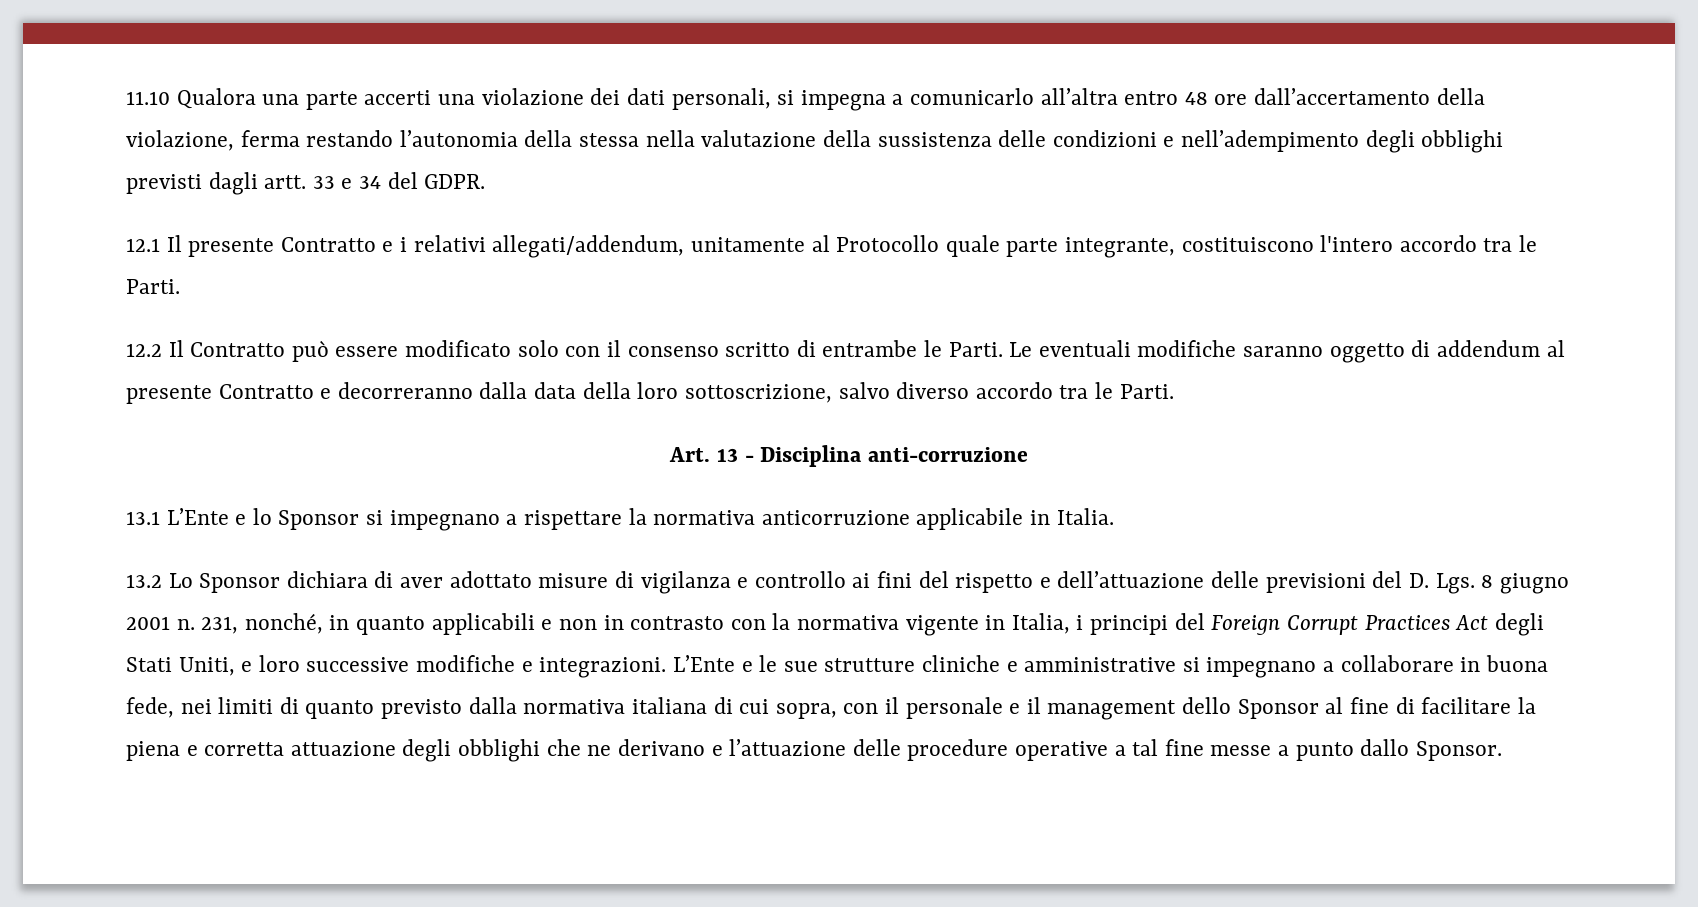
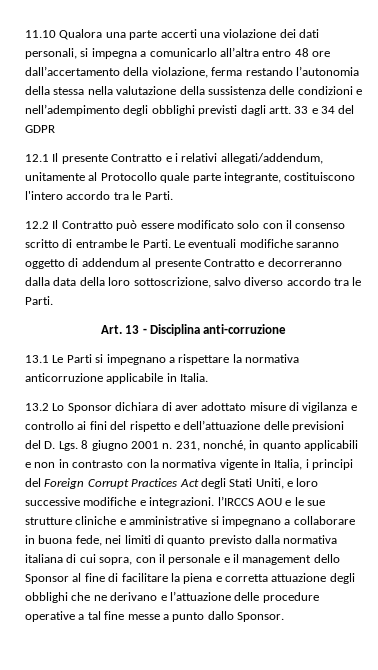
- 33 e 34 del GDPR.
+ 33 e 34 del GDPR
- 13.1 L’Ente e lo Sponsor si impegnano a rispettare la normativa anticorruzione applicabile in Italia.
+ 13.1 Le Parti si impegnano a rispettare la normativa anticorruzione applicabile in Italia.
- 231, nonché, in quanto applicabili e non in contrasto con la normativa vigente in Italia, i principi del Foreign Corrupt Practices Act degli Stati Uniti, e loro successive modifiche e integrazioni. L’Ente e le sue strutture cliniche e amministrative si impegnano a collaborare in buona fede, nei limiti di quanto previsto dalla normativa italiana di cui sopra, con il personale e il management dello Sponsor al fine di facilitare la piena e corretta attuazione degli obblighi che ne derivano e l’attuazione delle procedure operative a tal fine messe a punto dallo Sponsor.
+ 231, nonché, in quanto applicabili e non in contrasto con la normativa vigente in Italia, i principi del Foreign Corrupt Practices Act degli Stati Uniti, e loro successive modifiche e integrazioni. l’IRCCS AOU e le sue strutture cliniche e amministrative si impegnano a collaborare in buona fede, nei limiti di quanto previsto dalla normativa italiana di cui sopra, con il personale e il management dello Sponsor al fine di facilitare la piena e corretta attuazione degli obblighi che ne derivano e l’attuazione delle procedure operative a tal fine messe a punto dallo Sponsor.

